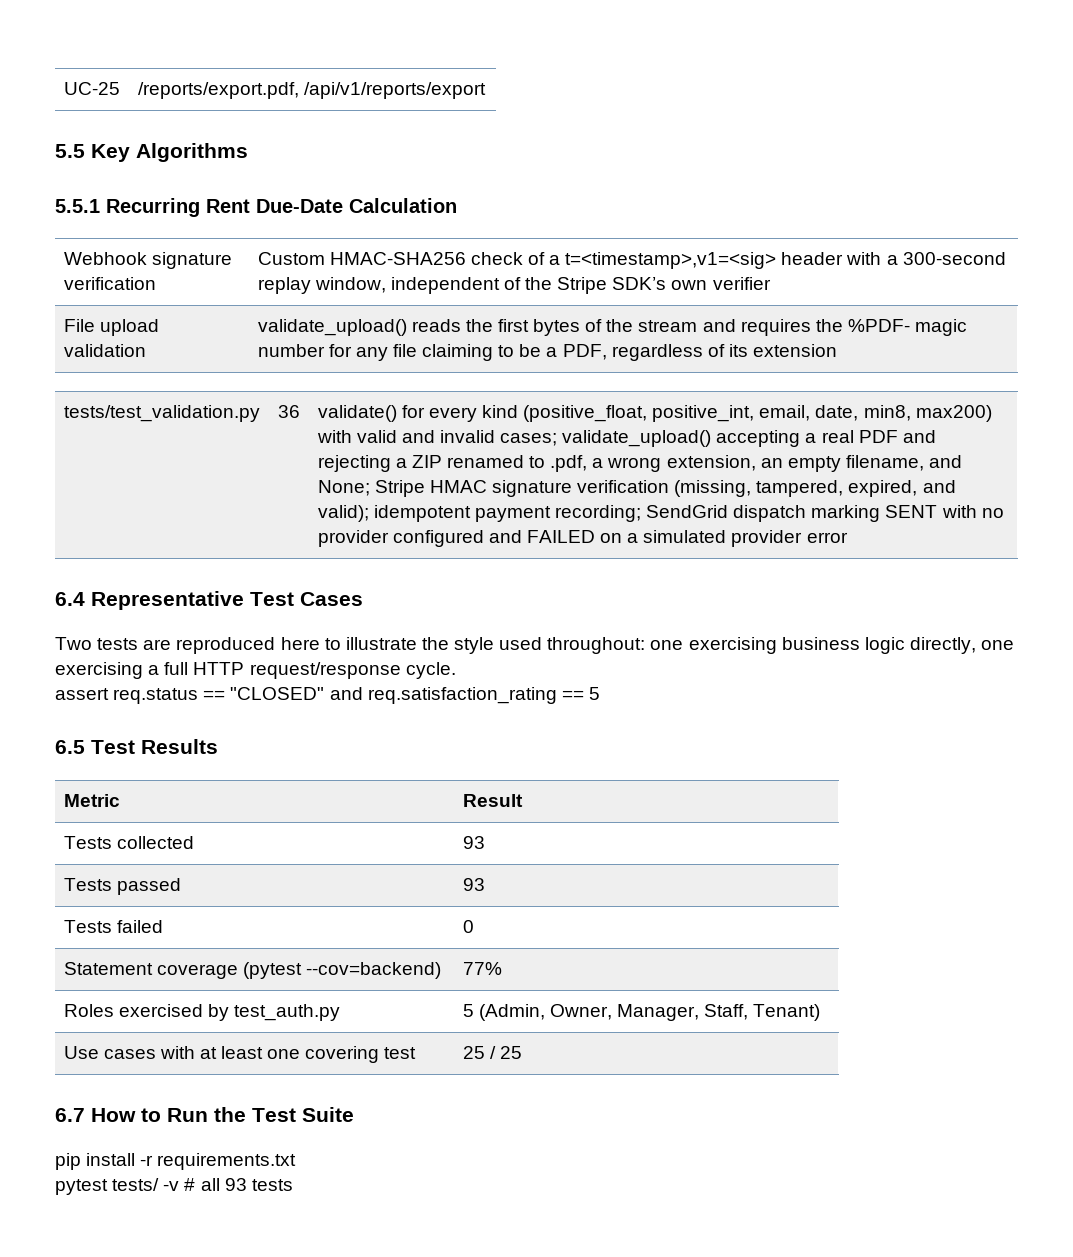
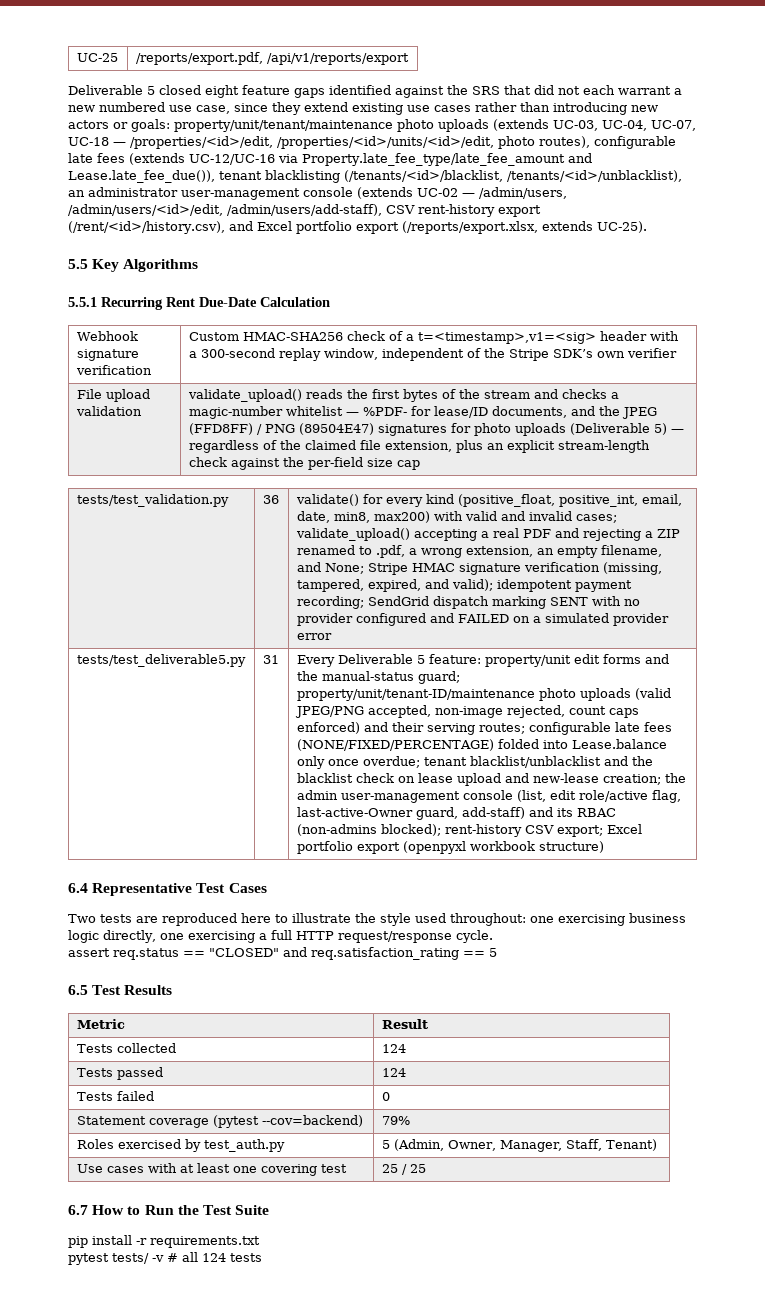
+ Deliverable 5 closed eight feature gaps identified against the SRS that did not each warrant a new numbered use case, since they extend existing use cases rather than introducing new actors or goals: property/unit/tenant/maintenance photo uploads (extends UC-03, UC-04, UC-07, UC-18 — /properties/<id>/edit, /properties/<id>/units/<id>/edit, photo routes), configurable late fees (extends UC-12/UC-16 via Property.late_fee_type/late_fee_amount and Lease.late_fee_due()), tenant blacklisting (/tenants/<id>/blacklist, /tenants/<id>/unblacklist), an administrator user-management console (extends UC-02 — /admin/users, /admin/users/<id>/edit, /admin/users/add-staff), CSV rent-history export (/rent/<id>/history.csv), and Excel portfolio export (/reports/export.xlsx, extends UC-25).
- validate_upload() reads the first bytes of the stream and requires the %PDF- magic number for any file claiming to be a PDF, regardless of its extension
+ validate_upload() reads the first bytes of the stream and checks a magic-number whitelist — %PDF- for lease/ID documents, and the JPEG (FFD8FF) / PNG (89504E47) signatures for photo uploads (Deliverable 5) — regardless of the claimed file extension, plus an explicit stream-length check against the per-field size cap
+ tests/test_deliverable5.py | 31 | Every Deliverable 5 feature: property/unit edit forms and the manual-status guard; property/unit/tenant-ID/maintenance photo uploads (valid JPEG/PNG accepted, non-image rejected, count caps enforced) and their serving routes; configurable late fees (NONE/FIXED/PERCENTAGE) folded into Lease.balance only once overdue; tenant blacklist/unblacklist and the blacklist check on lease upload and new-lease creation; the admin user-management console (list, edit role/active flag, last-active-Owner guard, add-staff) and its RBAC (non-admins blocked); rent-history CSV export; Excel portfolio export (openpyxl workbook structure)
- Tests collected | 93
+ Tests collected | 124
- Tests passed | 93
+ Tests passed | 124
- Statement coverage (pytest --cov=backend) | 77%
+ Statement coverage (pytest --cov=backend) | 79%
- pytest tests/ -v # all 93 tests
+ pytest tests/ -v # all 124 tests

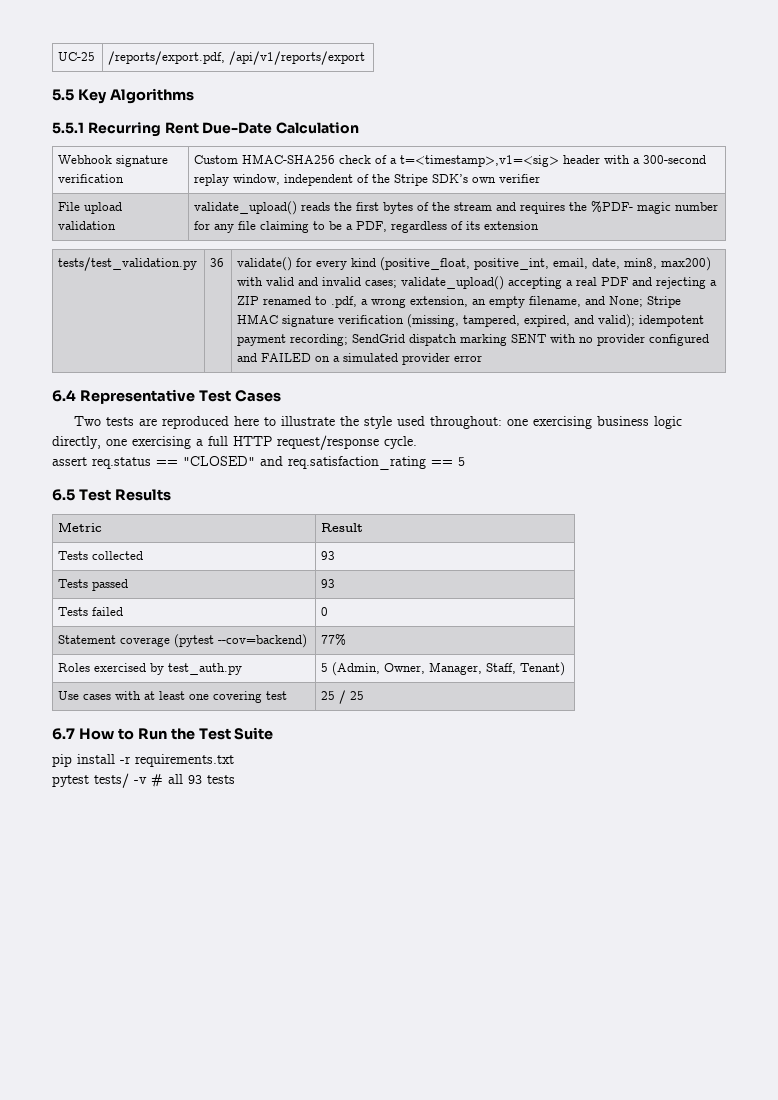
- Deliverable 5 closed eight feature gaps identified against the SRS that did not each warrant a new numbered use case, since they extend existing use cases rather than introducing new actors or goals: property/unit/tenant/maintenance photo uploads (extends UC-03, UC-04, UC-07, UC-18 — /properties/<id>/edit, /properties/<id>/units/<id>/edit, photo routes), configurable late fees (extends UC-12/UC-16 via Property.late_fee_type/late_fee_amount and Lease.late_fee_due()), tenant blacklisting (/tenants/<id>/blacklist, /tenants/<id>/unblacklist), an administrator user-management console (extends UC-02 — /admin/users, /admin/users/<id>/edit, /admin/users/add-staff), CSV rent-history export (/rent/<id>/history.csv), and Excel portfolio export (/reports/export.xlsx, extends UC-25).
- validate_upload() reads the first bytes of the stream and checks a magic-number whitelist — %PDF- for lease/ID documents, and the JPEG (FFD8FF) / PNG (89504E47) signatures for photo uploads (Deliverable 5) — regardless of the claimed file extension, plus an explicit stream-length check against the per-field size cap
+ validate_upload() reads the first bytes of the stream and requires the %PDF- magic number for any file claiming to be a PDF, regardless of its extension
- tests/test_deliverable5.py | 31 | Every Deliverable 5 feature: property/unit edit forms and the manual-status guard; property/unit/tenant-ID/maintenance photo uploads (valid JPEG/PNG accepted, non-image rejected, count caps enforced) and their serving routes; configurable late fees (NONE/FIXED/PERCENTAGE) folded into Lease.balance only once overdue; tenant blacklist/unblacklist and the blacklist check on lease upload and new-lease creation; the admin user-management console (list, edit role/active flag, last-active-Owner guard, add-staff) and its RBAC (non-admins blocked); rent-history CSV export; Excel portfolio export (openpyxl workbook structure)
- Tests collected | 124
+ Tests collected | 93
- Tests passed | 124
+ Tests passed | 93
- Statement coverage (pytest --cov=backend) | 79%
+ Statement coverage (pytest --cov=backend) | 77%
- pytest tests/ -v # all 124 tests
+ pytest tests/ -v # all 93 tests

